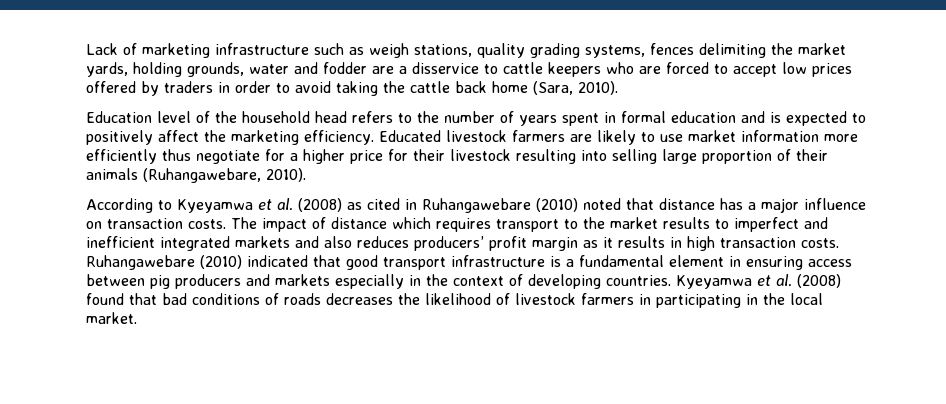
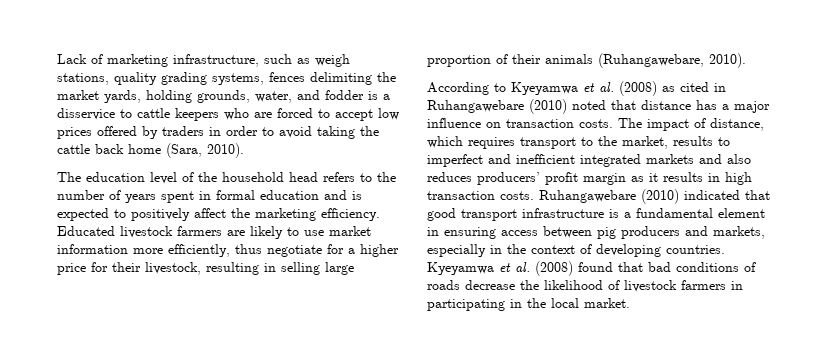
- Lack of marketing infrastructure such as weigh stations, quality grading systems, fences delimiting the market yards, holding grounds, water and fodder are a disservice to cattle keepers who are forced to accept low prices offered by traders in order to avoid taking the cattle back home (Sara, 2010).
+ Lack of marketing infrastructure, such as weigh stations, quality grading systems, fences delimiting the market yards, holding grounds, water, and fodder is a disservice to cattle keepers who are forced to accept low prices offered by traders in order to avoid taking the cattle back home (Sara, 2010).
- Education level of the household head refers to the number of years spent in formal education and is expected to positively affect the marketing efficiency.
+ The education level of the household head refers to the number of years spent in formal education and is expected to positively affect the marketing efficiency.
- Educated livestock farmers are likely to use market information more efficiently thus negotiate for a higher price for their livestock resulting into selling large proportion of their animals (Ruhangawebare, 2010).
+ Educated livestock farmers are likely to use market information more efficiently, thus negotiate for a higher price for their livestock, resulting in selling large proportion of their animals (Ruhangawebare, 2010).
- The impact of distance which requires transport to the market results to imperfect and inefficient integrated markets and also reduces producers’ profit margin as it results in high transaction costs.
+ The impact of distance, which requires transport to the market, results to imperfect and inefficient integrated markets and also reduces producers’ profit margin as it results in high transaction costs.
- Ruhangawebare (2010) indicated that good transport infrastructure is a fundamental element in ensuring access between pig producers and markets especially in the context of developing countries.
+ Ruhangawebare (2010) indicated that good transport infrastructure is a fundamental element in ensuring access between pig producers and markets, especially in the context of developing countries.
- Kyeyamwa et al. (2008) found that bad conditions of roads decreases the likelihood of livestock farmers in participating in the local market.
+ Kyeyamwa et al. (2008) found that bad conditions of roads decrease the likelihood of livestock farmers in participating in the local market.

